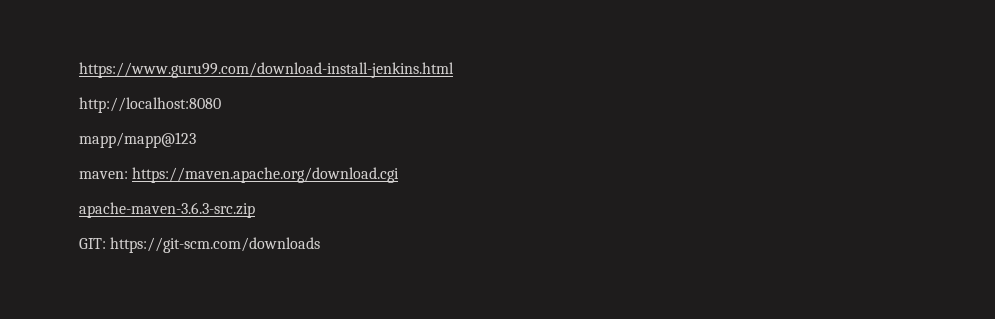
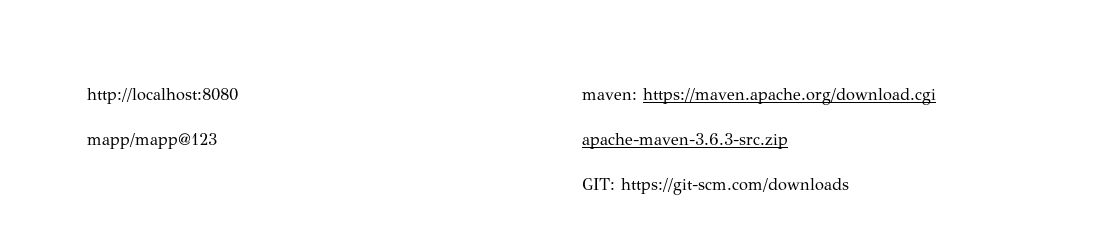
- https://www.guru99.com/download-install-jenkins.html

